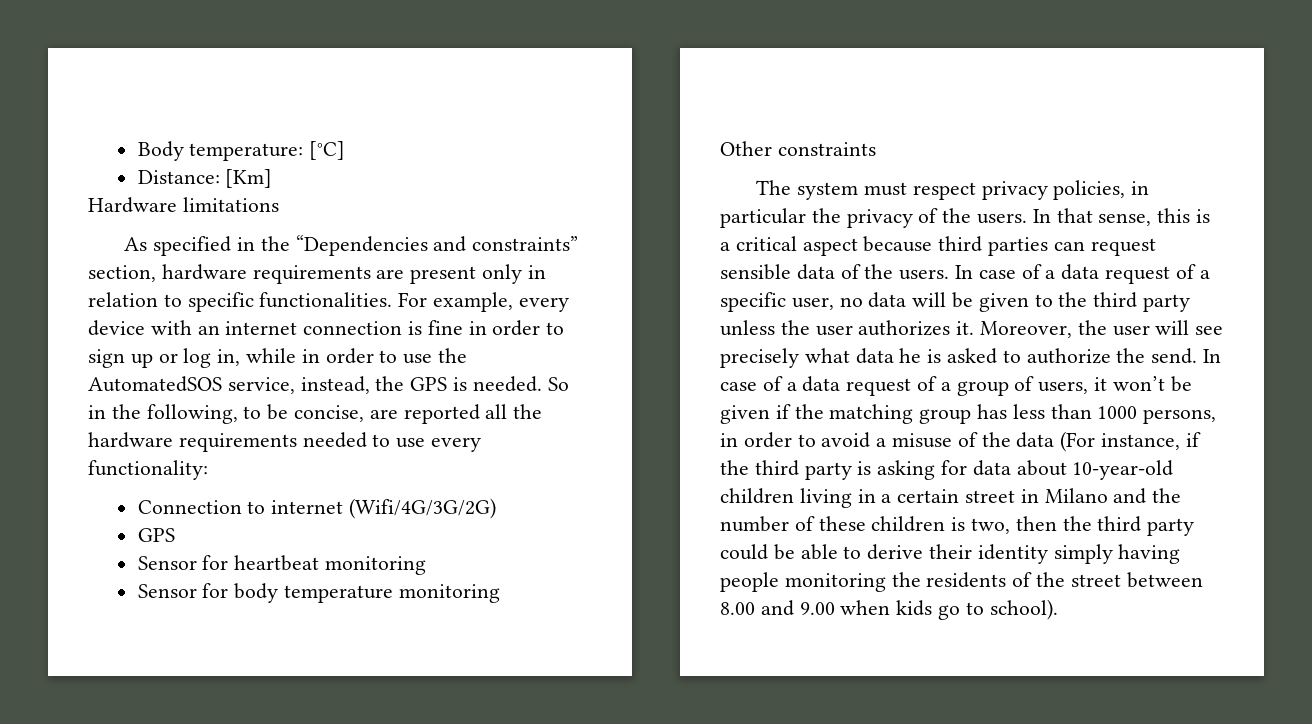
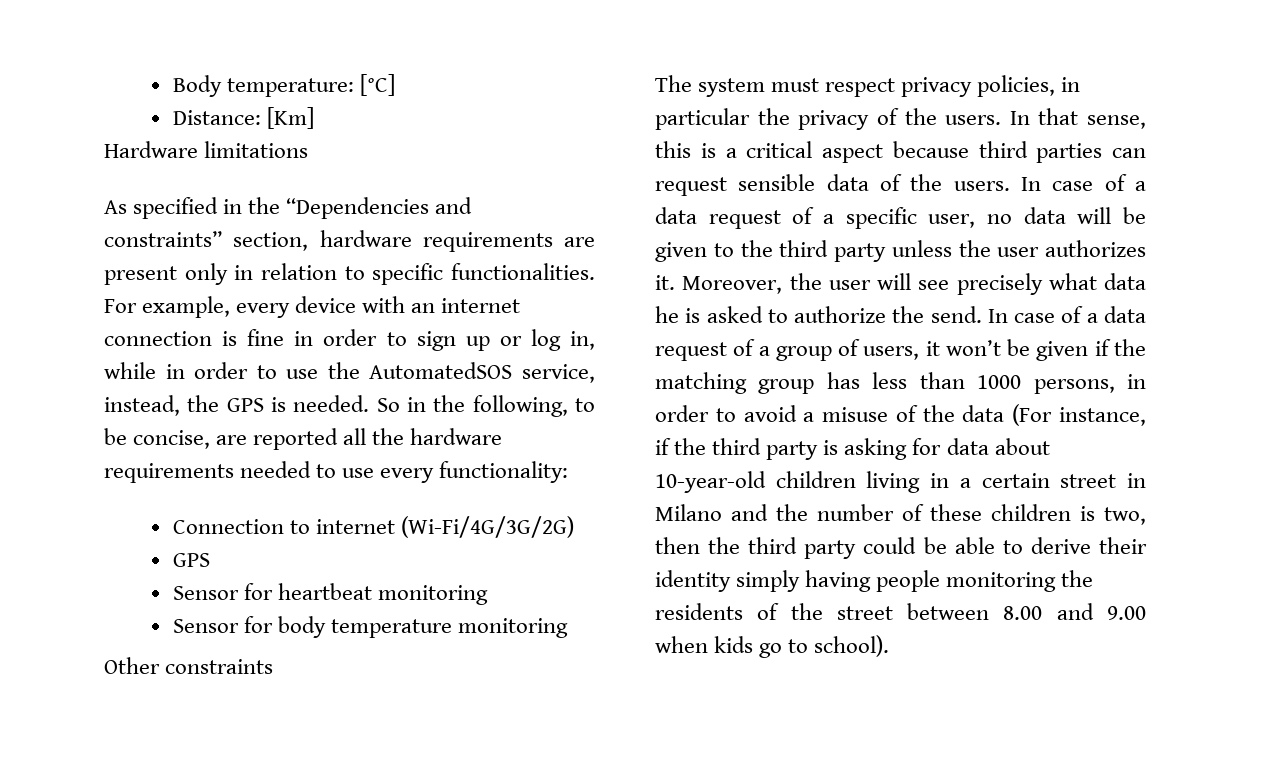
- Connection to internet (Wifi/4G/3G/2G)
+ Connection to internet (Wi-Fi/4G/3G/2G)

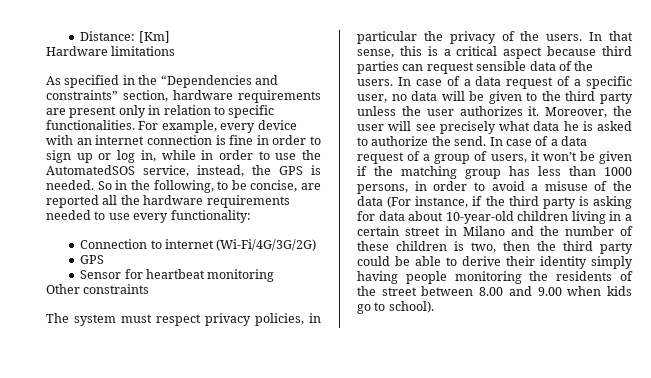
- Body temperature: [°C]
- Sensor for body temperature monitoring

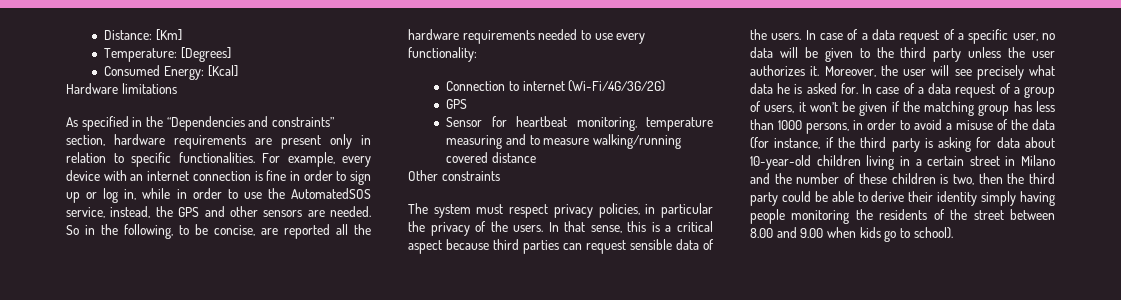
+ Temperature: [Degrees]
+ Consumed Energy: [Kcal]
- For example, every device with an internet connection is fine in order to sign up or log in, while in order to use the AutomatedSOS service, instead, the GPS is needed.
+ For example, every device with an internet connection is fine in order to sign up or log in, while in order to use the AutomatedSOS service, instead, the GPS and other sensors are needed.
- Sensor for heartbeat monitoring
+ Sensor for heartbeat monitoring, temperature measuring and to measure walking/running covered distance
- Moreover, the user will see precisely what data he is asked to authorize the send.
+ Moreover, the user will see precisely what data he is asked for.
- In case of a data request of a group of users, it won’t be given if the matching group has less than 1000 persons, in order to avoid a misuse of the data (For instance, if the third party is asking for data about 10-year-old children living in a certain street in Milano and the number of these children is two, then the third party could be able to derive their identity simply having people monitoring the residents of the street between 8.00 and 9.00 when kids go to school).
+ In case of a data request of a group of users, it won’t be given if the matching group has less than 1000 persons, in order to avoid a misuse of the data (for instance, if the third party is asking for data about 10-year-old children living in a certain street in Milano and the number of these children is two, then the third party could be able to derive their identity simply having people monitoring the residents of the street between 8.00 and 9.00 when kids go to school).

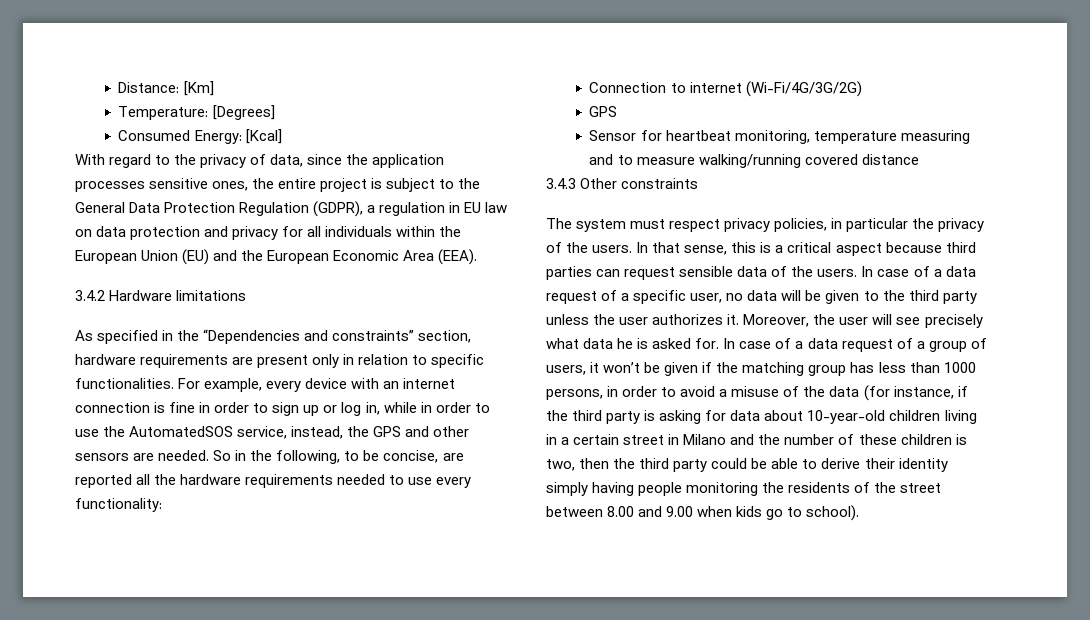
- Hardware limitations
+ With regard to the privacy of data, since the application processes sensitive ones, the entire project is subject to the General Data Protection Regulation (GDPR), a regulation in EU law on data protection and privacy for all individuals within the European Union (EU) and the European Economic Area (EEA).
+ 3.4.2 Hardware limitations
- Other constraints
+ 3.4.3 Other constraints

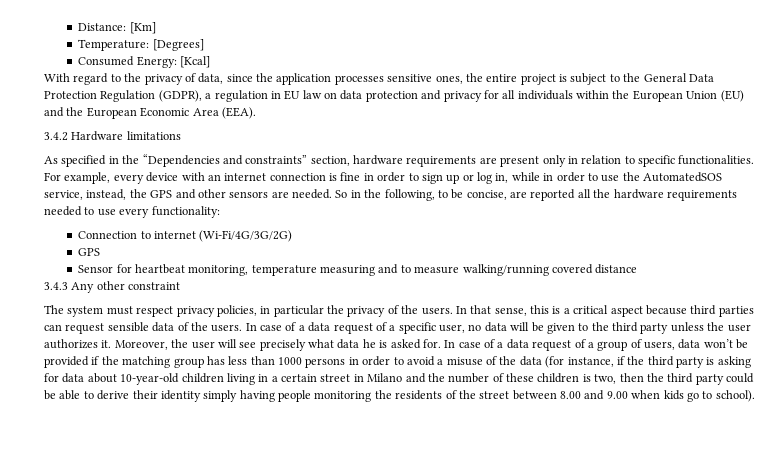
- 3.4.3 Other constraints
+ 3.4.3 Any other constraint
- In case of a data request of a group of users, it won’t be given if the matching group has less than 1000 persons, in order to avoid a misuse of the data (for instance, if the third party is asking for data about 10-year-old children living in a certain street in Milano and the number of these children is two, then the third party could be able to derive their identity simply having people monitoring the residents of the street between 8.00 and 9.00 when kids go to school).
+ In case of a data request of a group of users, data won’t be provided if the matching group has less than 1000 persons in order to avoid a misuse of the data (for instance, if the third party is asking for data about 10-year-old children living in a certain street in Milano and the number of these children is two, then the third party could be able to derive their identity simply having people monitoring the residents of the street between 8.00 and 9.00 when kids go to school).

